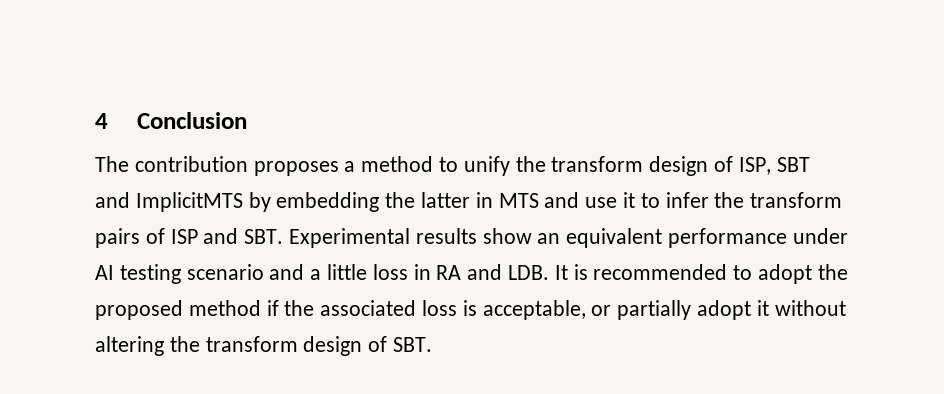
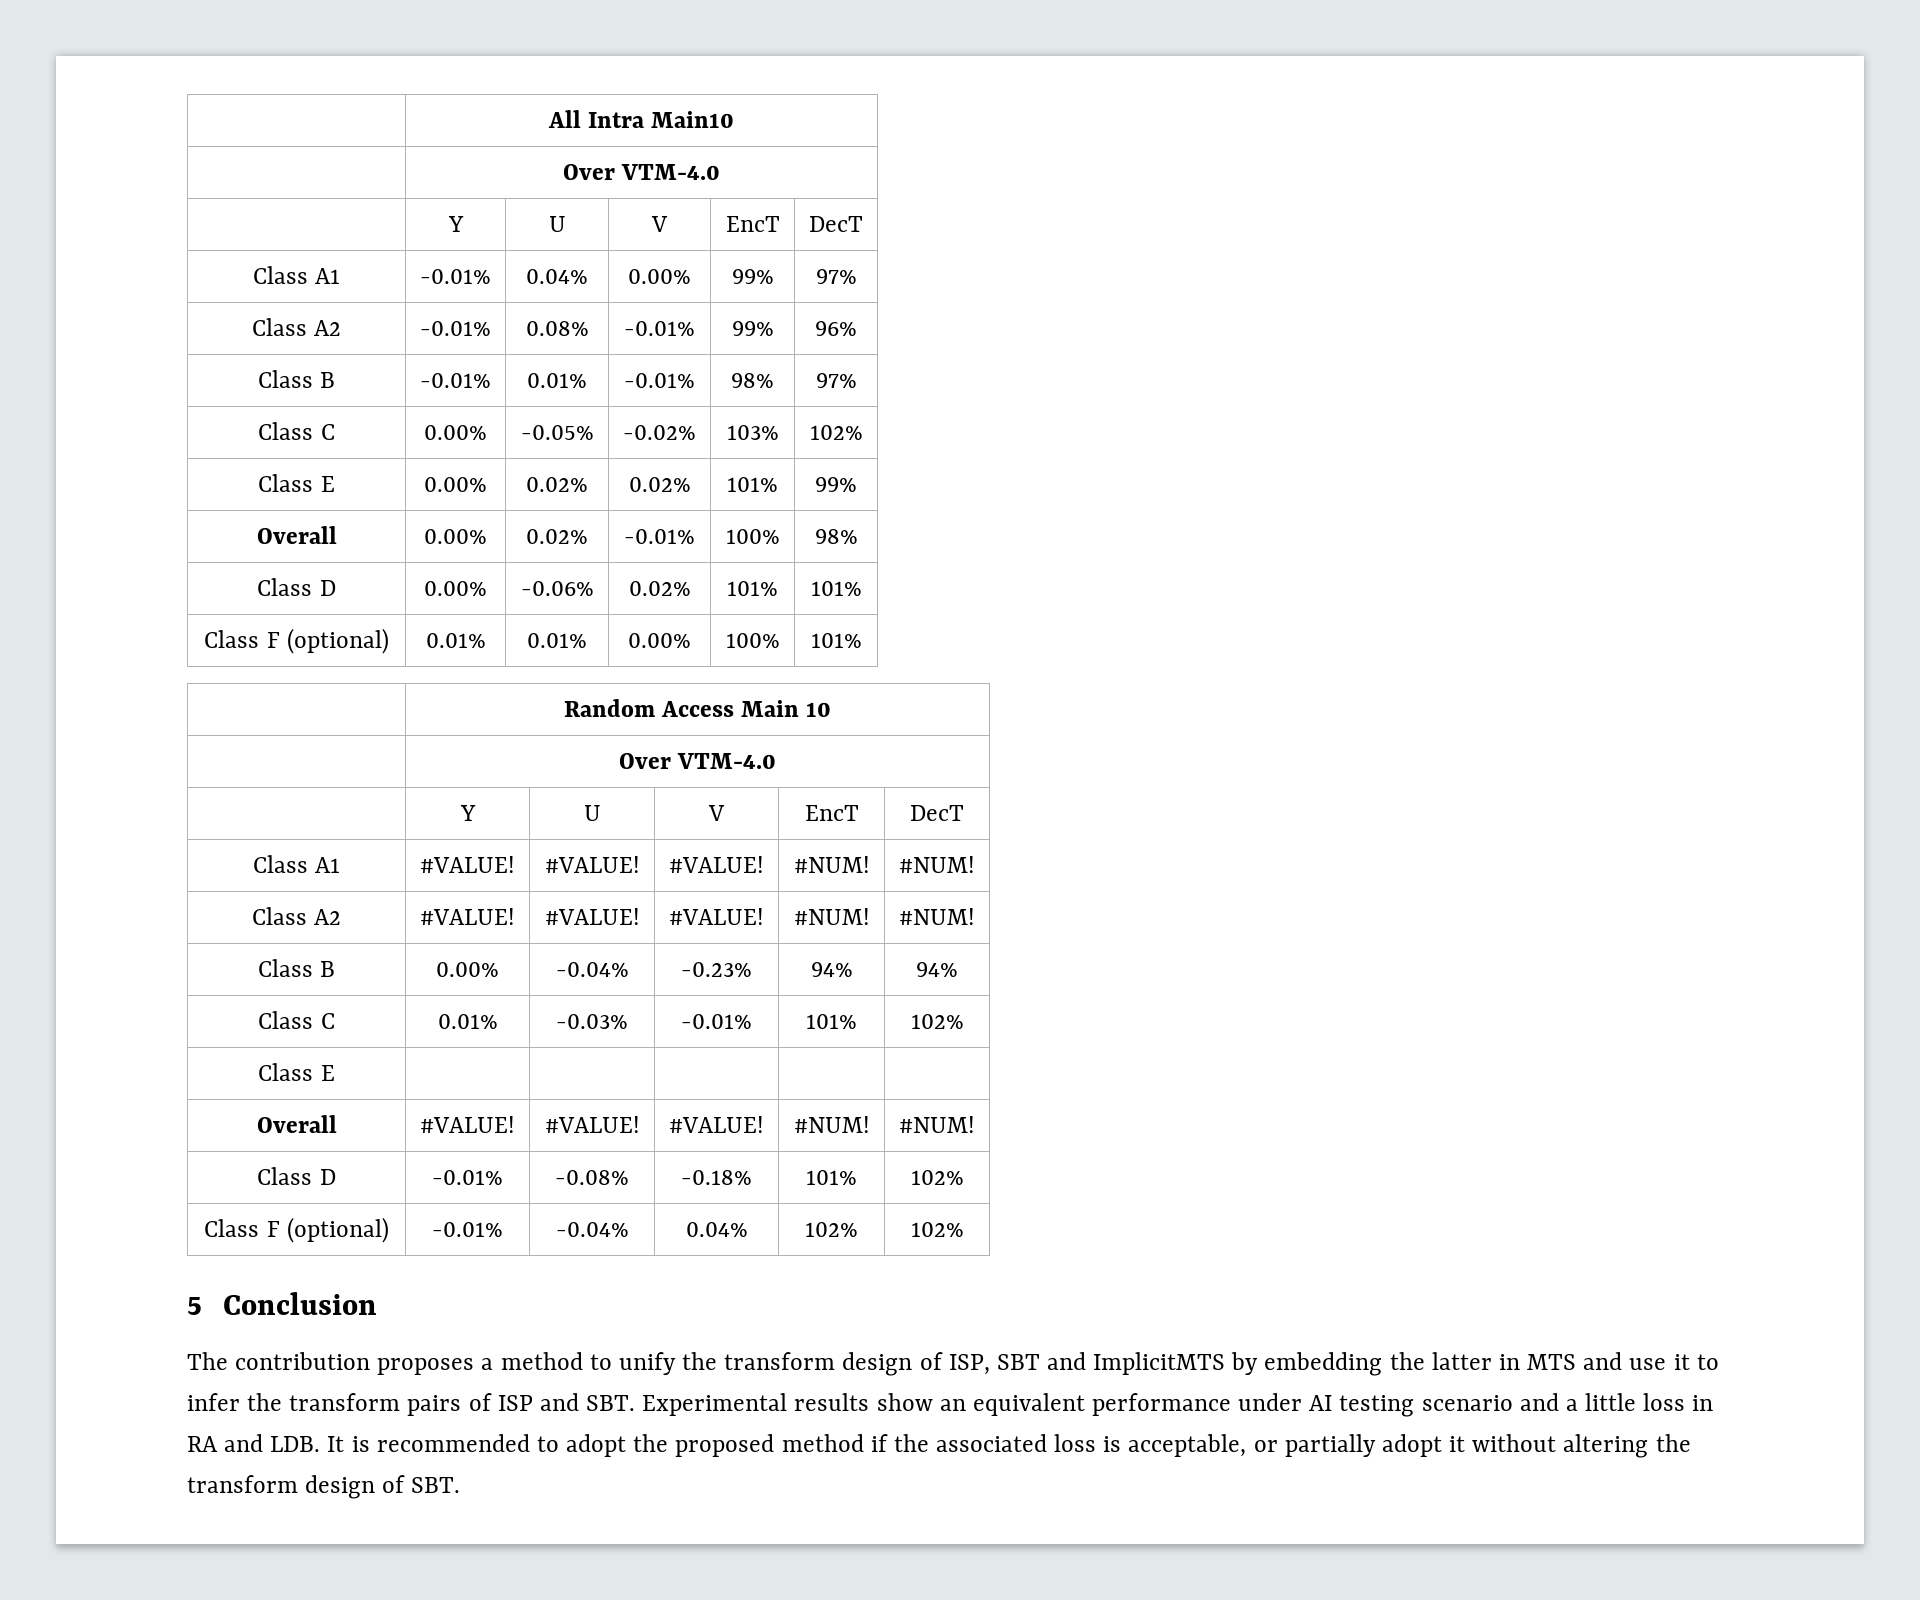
- 4 Conclusion
+ | All Intra Main10
+ | Over VTM-4.0
+ | Y | U | V | EncT | DecT
+ Class A1 | -0.01% | 0.04% | 0.00% | 99% | 97%
+ Class A2 | -0.01% | 0.08% | -0.01% | 99% | 96%
+ Class B | -0.01% | 0.01% | -0.01% | 98% | 97%
+ Class C | 0.00% | -0.05% | -0.02% | 103% | 102%
+ Class E | 0.00% | 0.02% | 0.02% | 101% | 99%
+ Overall | 0.00% | 0.02% | -0.01% | 100% | 98%
+ Class D | 0.00% | -0.06% | 0.02% | 101% | 101%
+ Class F (optional) | 0.01% | 0.01% | 0.00% | 100% | 101%
+ | Random Access Main 10
+ | Over VTM-4.0
+ | Y | U | V | EncT | DecT
+ Class A1 | #VALUE! | #VALUE! | #VALUE! | #NUM! | #NUM!
+ Class A2 | #VALUE! | #VALUE! | #VALUE! | #NUM! | #NUM!
+ Class B | 0.00% | -0.04% | -0.23% | 94% | 94%
+ Class C | 0.01% | -0.03% | -0.01% | 101% | 102%
+ Class E | | | | |
+ Overall | #VALUE! | #VALUE! | #VALUE! | #NUM! | #NUM!
+ Class D | -0.01% | -0.08% | -0.18% | 101% | 102%
+ Class F (optional) | -0.01% | -0.04% | 0.04% | 102% | 102%
+ 5 Conclusion

